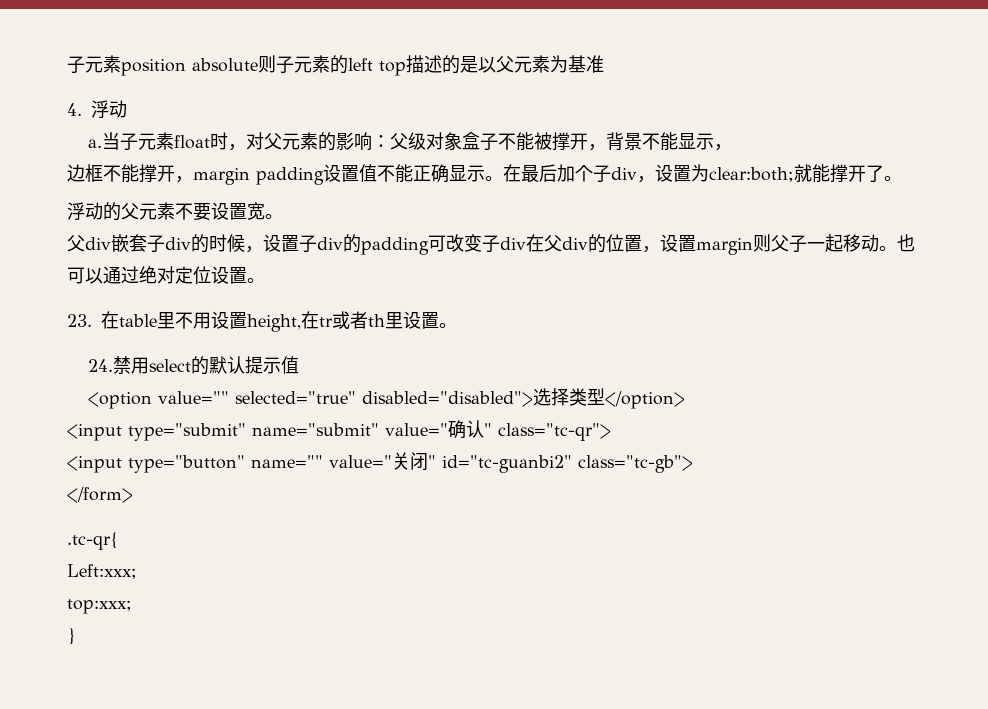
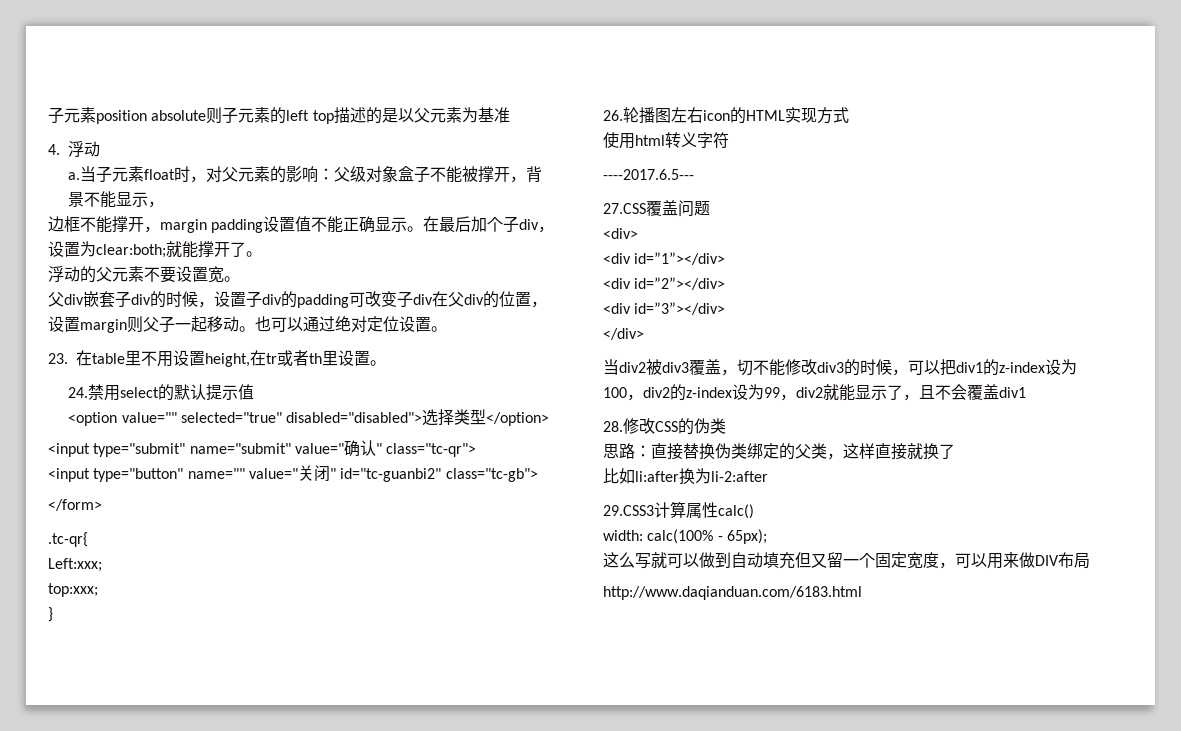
+ 26.轮播图左右icon的HTML实现方式
+ 使用html转义字符
+ ----2017.6.5---
+ 27.CSS覆盖问题
+ <div>
+ <div id=”1”></div>
+ <div id=”2”></div>
+ <div id=”3”></div>
+ </div>
+ 当div2被div3覆盖，切不能修改div3的时候，可以把div1的z-index设为100，div2的z-index设为99，div2就能显示了，且不会覆盖div1
+ 28.修改CSS的伪类
+ 思路：直接替换伪类绑定的父类，这样直接就换了
+ 比如li:after换为li-2:after
+ 29.CSS3计算属性calc()
+ width: calc(100% - 65px);
+ 这么写就可以做到自动填充但又留一个固定宽度，可以用来做DIV布局
+ http://www.daqianduan.com/6183.html

